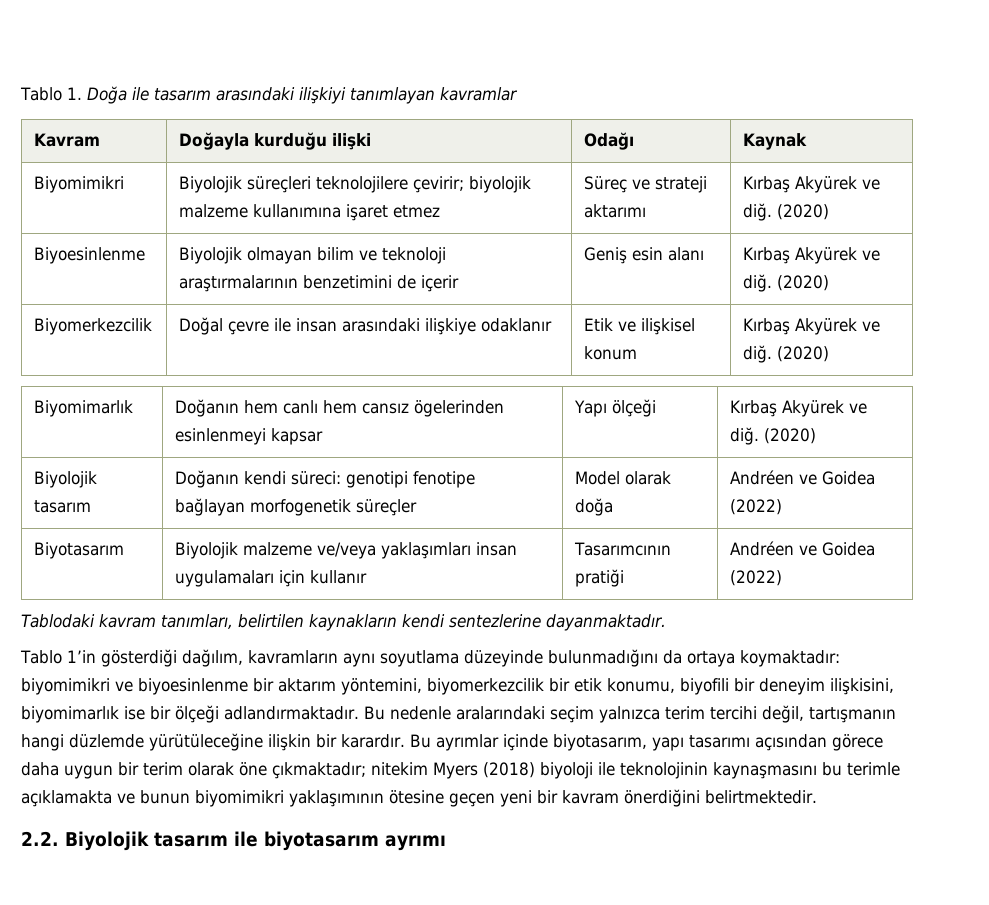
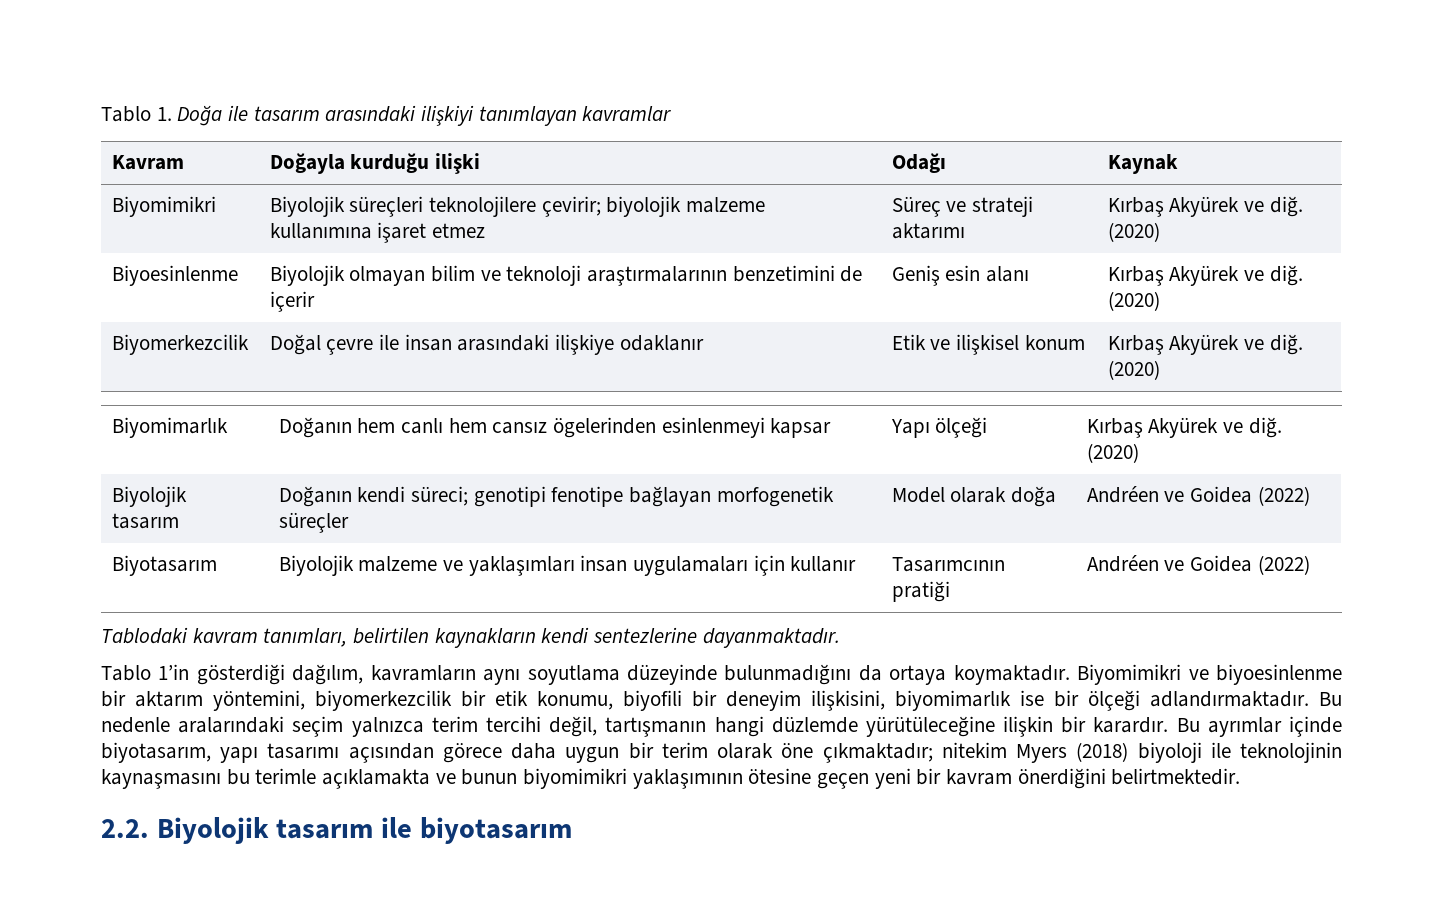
- Biyolojik tasarım | Doğanın kendi süreci: genotipi fenotipe bağlayan morfogenetik süreçler | Model olarak doğa | Andréen ve Goidea (2022)
+ Biyolojik tasarım | Doğanın kendi süreci; genotipi fenotipe bağlayan morfogenetik süreçler | Model olarak doğa | Andréen ve Goidea (2022)
- Biyotasarım | Biyolojik malzeme ve/veya yaklaşımları insan uygulamaları için kullanır | Tasarımcının pratiği | Andréen ve Goidea (2022)
+ Biyotasarım | Biyolojik malzeme ve yaklaşımları insan uygulamaları için kullanır | Tasarımcının pratiği | Andréen ve Goidea (2022)
- Tablo 1’in gösterdiği dağılım, kavramların aynı soyutlama düzeyinde bulunmadığını da ortaya koymaktadır: biyomimikri ve biyoesinlenme bir aktarım yöntemini, biyomerkezcilik bir etik konumu, biyofili bir deneyim ilişkisini, biyomimarlık ise bir ölçeği adlandırmaktadır.
+ Tablo 1’in gösterdiği dağılım, kavramların aynı soyutlama düzeyinde bulunmadığını da ortaya koymaktadır. Biyomimikri ve biyoesinlenme bir aktarım yöntemini, biyomerkezcilik bir etik konumu, biyofili bir deneyim ilişkisini, biyomimarlık ise bir ölçeği adlandırmaktadır.
- 2.2. Biyolojik tasarım ile biyotasarım ayrımı
+ 2.2. Biyolojik tasarım ile biyotasarım

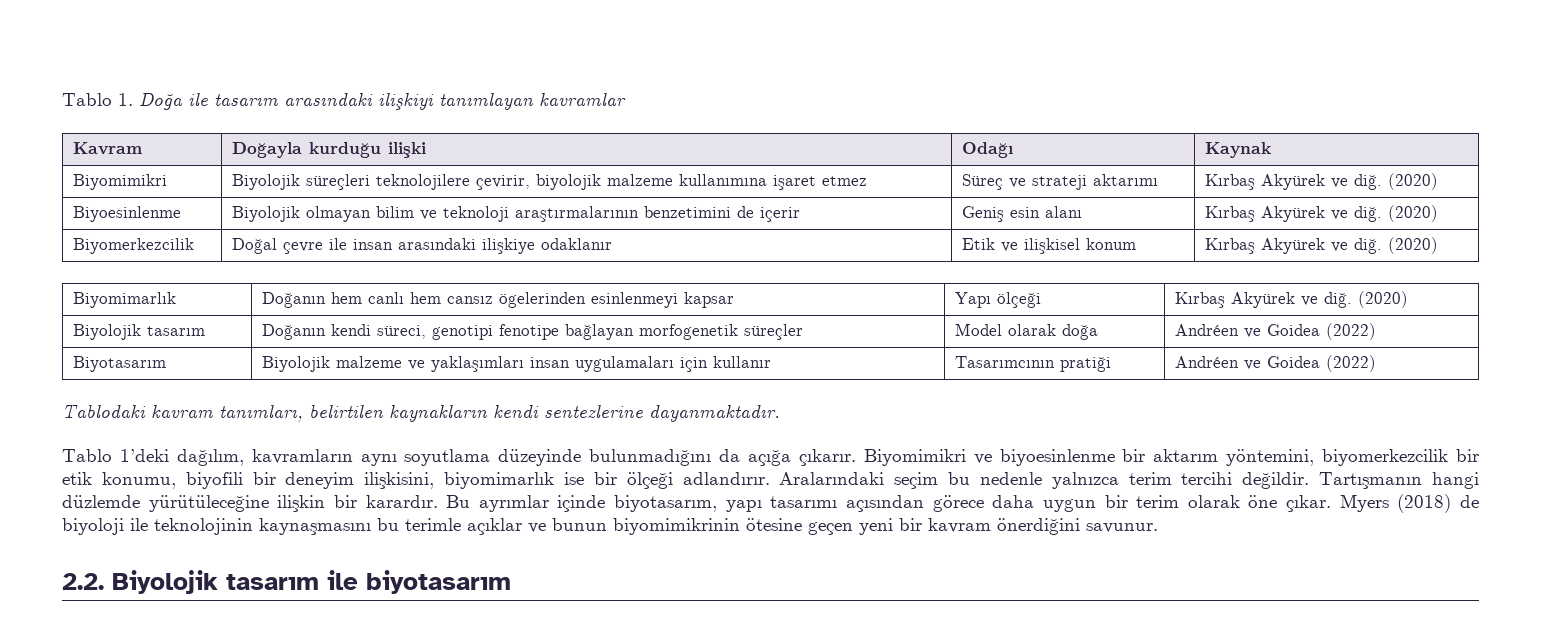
- Biyomimikri | Biyolojik süreçleri teknolojilere çevirir; biyolojik malzeme kullanımına işaret etmez | Süreç ve strateji aktarımı | Kırbaş Akyürek ve diğ. (2020)
+ Biyomimikri | Biyolojik süreçleri teknolojilere çevirir, biyolojik malzeme kullanımına işaret etmez | Süreç ve strateji aktarımı | Kırbaş Akyürek ve diğ. (2020)
- Biyolojik tasarım | Doğanın kendi süreci; genotipi fenotipe bağlayan morfogenetik süreçler | Model olarak doğa | Andréen ve Goidea (2022)
+ Biyolojik tasarım | Doğanın kendi süreci, genotipi fenotipe bağlayan morfogenetik süreçler | Model olarak doğa | Andréen ve Goidea (2022)
- Tablo 1’in gösterdiği dağılım, kavramların aynı soyutlama düzeyinde bulunmadığını da ortaya koymaktadır.
+ Tablo 1’deki dağılım, kavramların aynı soyutlama düzeyinde bulunmadığını da açığa çıkarır.
- Biyomimikri ve biyoesinlenme bir aktarım yöntemini, biyomerkezcilik bir etik konumu, biyofili bir deneyim ilişkisini, biyomimarlık ise bir ölçeği adlandırmaktadır. Bu nedenle aralarındaki seçim yalnızca terim tercihi değil, tartışmanın hangi düzlemde yürütüleceğine ilişkin bir karardır.
+ Biyomimikri ve biyoesinlenme bir aktarım yöntemini, biyomerkezcilik bir etik konumu, biyofili bir deneyim ilişkisini, biyomimarlık ise bir ölçeği adlandırır. Aralarındaki seçim bu nedenle yalnızca terim tercihi değildir. Tartışmanın hangi düzlemde yürütüleceğine ilişkin bir karardır.
- Bu ayrımlar içinde biyotasarım, yapı tasarımı açısından görece daha uygun bir terim olarak öne çıkmaktadır; nitekim Myers (2018) biyoloji ile teknolojinin kaynaşmasını bu terimle açıklamakta ve bunun biyomimikri yaklaşımının ötesine geçen yeni bir kavram önerdiğini belirtmektedir.
+ Bu ayrımlar içinde biyotasarım, yapı tasarımı açısından görece daha uygun bir terim olarak öne çıkar. Myers (2018) de biyoloji ile teknolojinin kaynaşmasını bu terimle açıklar ve bunun biyomimikrinin ötesine geçen yeni bir kavram önerdiğini savunur.

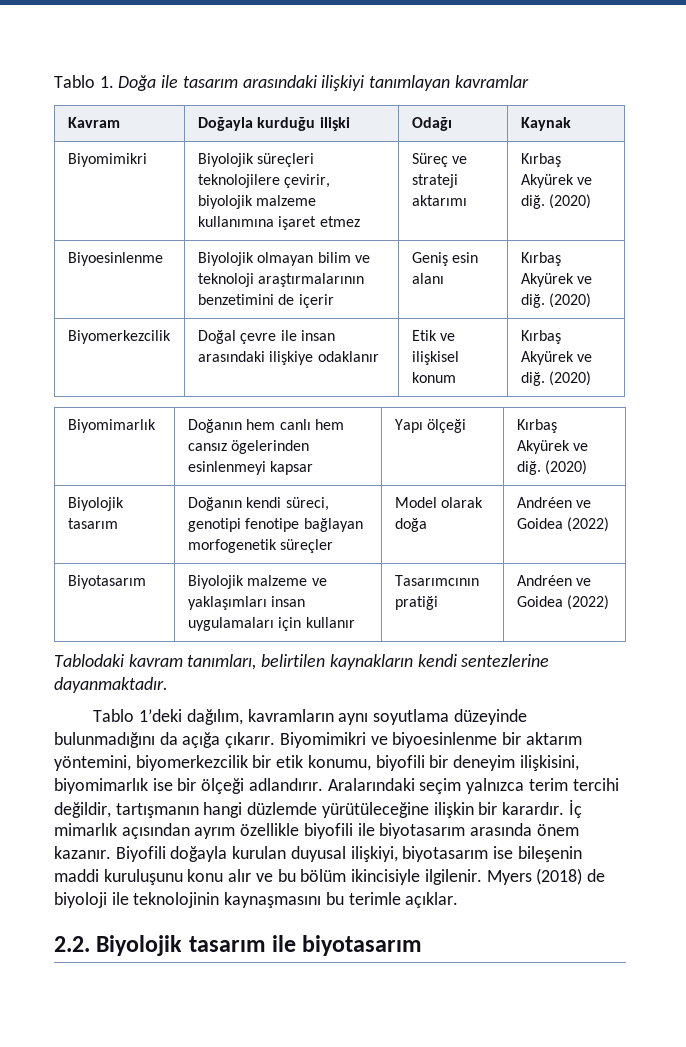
- Aralarındaki seçim bu nedenle yalnızca terim tercihi değildir. Tartışmanın hangi düzlemde yürütüleceğine ilişkin bir karardır.
+ Aralarındaki seçim yalnızca terim tercihi değildir, tartışmanın hangi düzlemde yürütüleceğine ilişkin bir karardır.
- Bu ayrımlar içinde biyotasarım, yapı tasarımı açısından görece daha uygun bir terim olarak öne çıkar.
+ İç mimarlık açısından ayrım özellikle biyofili ile biyotasarım arasında önem kazanır. Biyofili doğayla kurulan duyusal ilişkiyi, biyotasarım ise bileşenin maddi kuruluşunu konu alır ve bu bölüm ikincisiyle ilgilenir.
- Myers (2018) de biyoloji ile teknolojinin kaynaşmasını bu terimle açıklar ve bunun biyomimikrinin ötesine geçen yeni bir kavram önerdiğini savunur.
+ Myers (2018) de biyoloji ile teknolojinin kaynaşmasını bu terimle açıklar.

